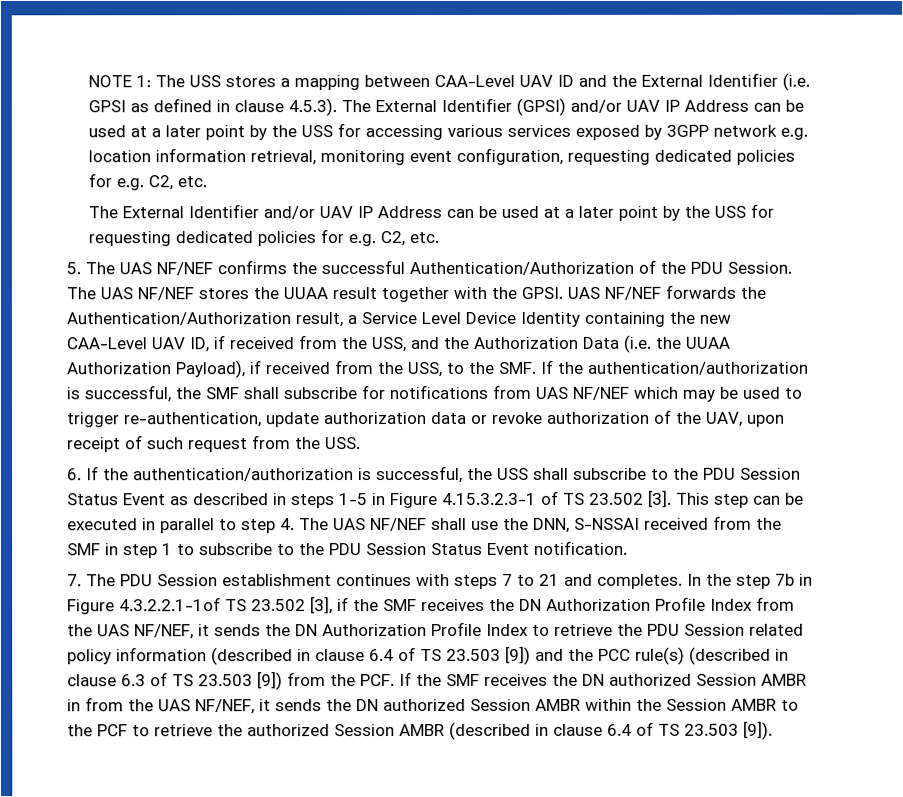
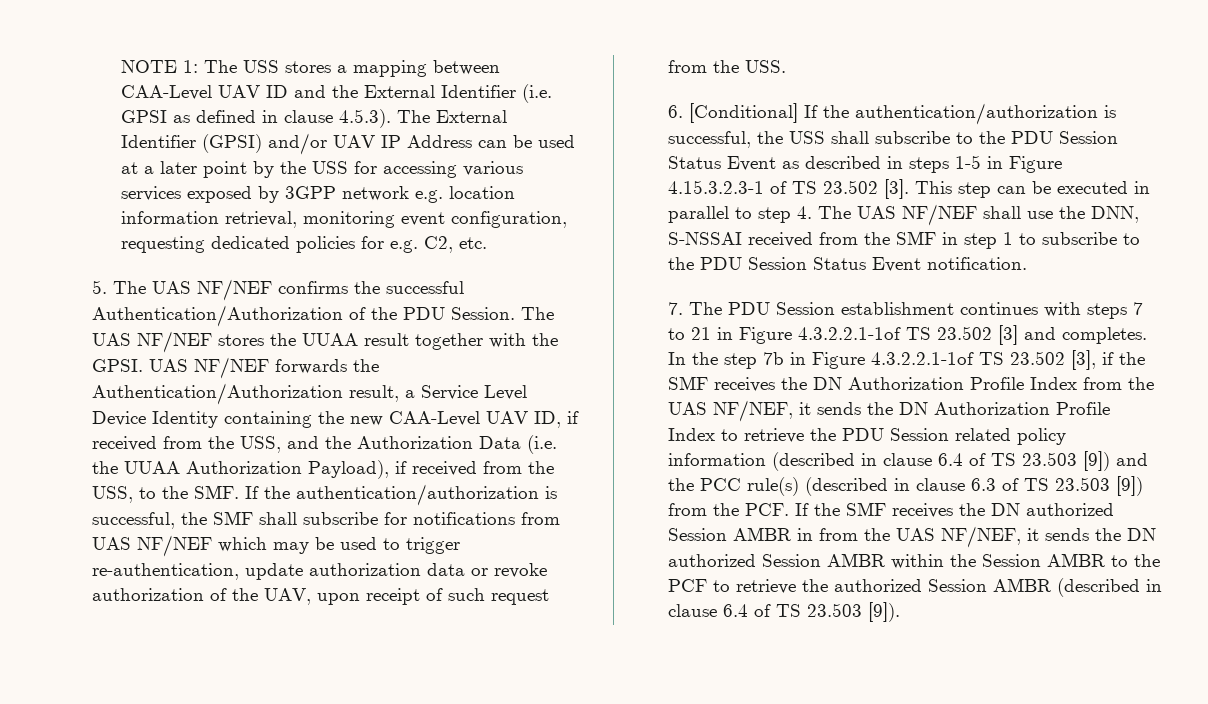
- The External Identifier and/or UAV IP Address can be used at a later point by the USS for requesting dedicated policies for e.g. C2, etc.
- 6. If the authentication/authorization is successful, the USS shall subscribe to the PDU Session Status Event as described in steps 1-5 in Figure 4.15.3.2.3-1 of TS 23.502 [3].
+ 6. [Conditional] If the authentication/authorization is successful, the USS shall subscribe to the PDU Session Status Event as described in steps 1-5 in Figure 4.15.3.2.3-1 of TS 23.502 [3].
- 7. The PDU Session establishment continues with steps 7 to 21 and completes.
+ 7. The PDU Session establishment continues with steps 7 to 21 in Figure 4.3.2.2.1-1of TS 23.502 [3] and completes.

